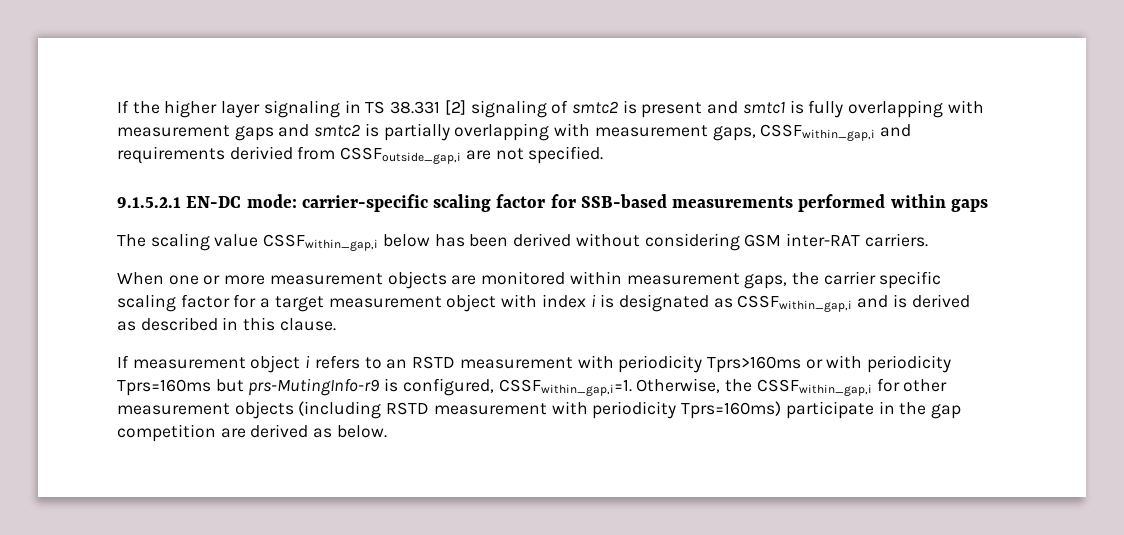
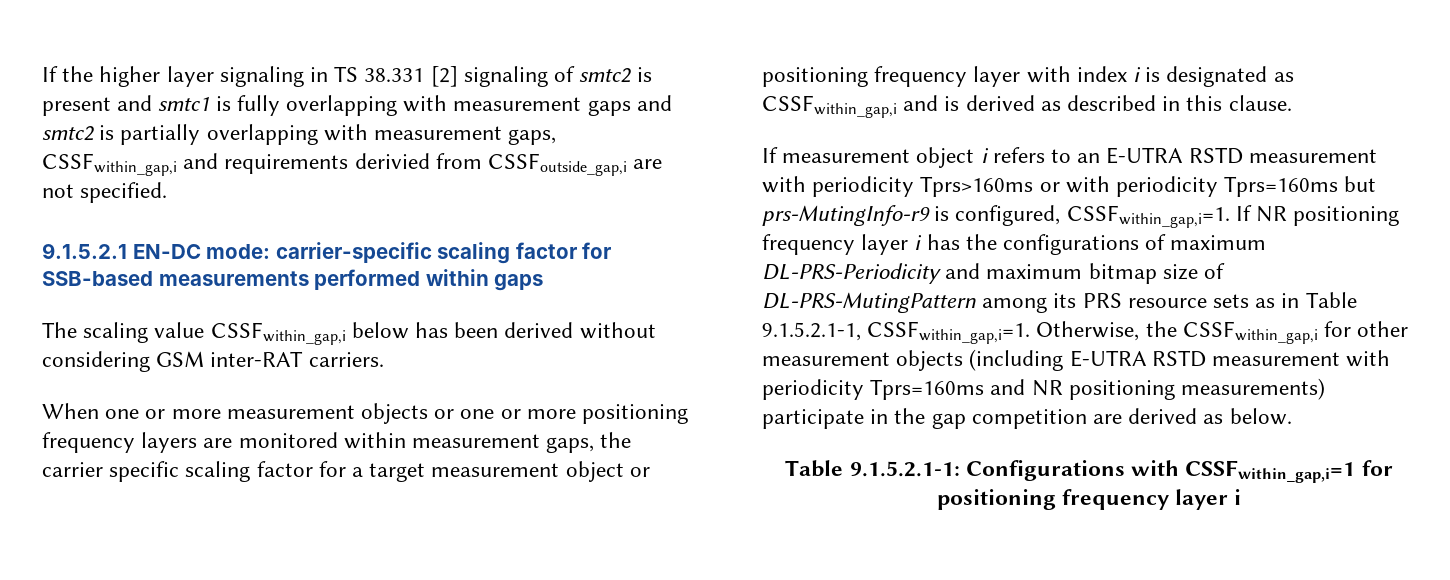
- When one or more measurement objects are monitored within measurement gaps, the carrier specific scaling factor for a target measurement object with index i is designated as CSSFwithin_gap,i and is derived as described in this clause.
+ When one or more measurement objects or one or more positioning frequency layers are monitored within measurement gaps, the carrier specific scaling factor for a target measurement object or positioning frequency layer with index i is designated as CSSFwithin_gap,i and is derived as described in this clause.
- If measurement object i refers to an RSTD measurement with periodicity Tprs>160ms or with periodicity Tprs=160ms but prs-MutingInfo-r9 is configured, CSSFwithin_gap,i=1.
+ If measurement object i refers to an E-UTRA RSTD measurement with periodicity Tprs>160ms or with periodicity Tprs=160ms but prs-MutingInfo-r9 is configured, CSSFwithin_gap,i=1.
+ If NR positioning frequency layer i has the configurations of maximum DL-PRS-Periodicity and maximum bitmap size of DL-PRS-MutingPattern among its PRS resource sets as in Table 9.1.5.2.1-1, CSSFwithin_gap,i=1.
- Otherwise, the CSSFwithin_gap,i for other measurement objects (including RSTD measurement with periodicity Tprs=160ms) participate in the gap competition are derived as below.
+ Otherwise, the CSSFwithin_gap,i for other measurement objects (including E-UTRA RSTD measurement with periodicity Tprs=160ms and NR positioning measurements) participate in the gap competition are derived as below.
+ Table 9.1.5.2.1-1: Configurations with CSSFwithin_gap,i=1 for positioning frequency layer i

